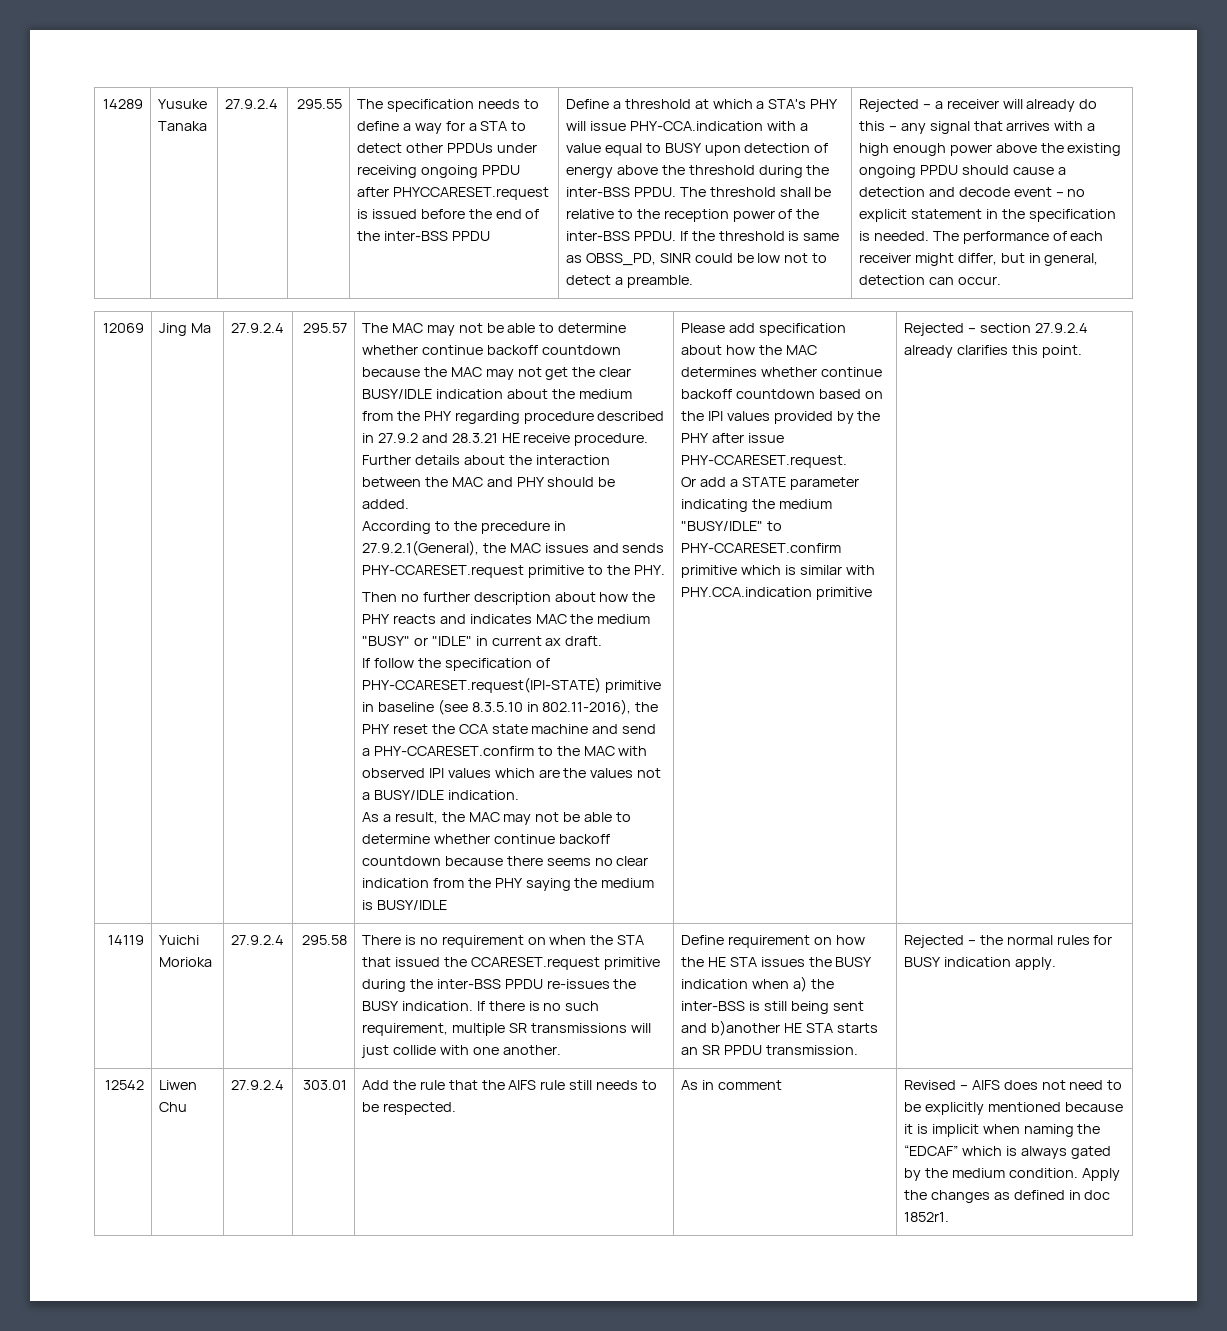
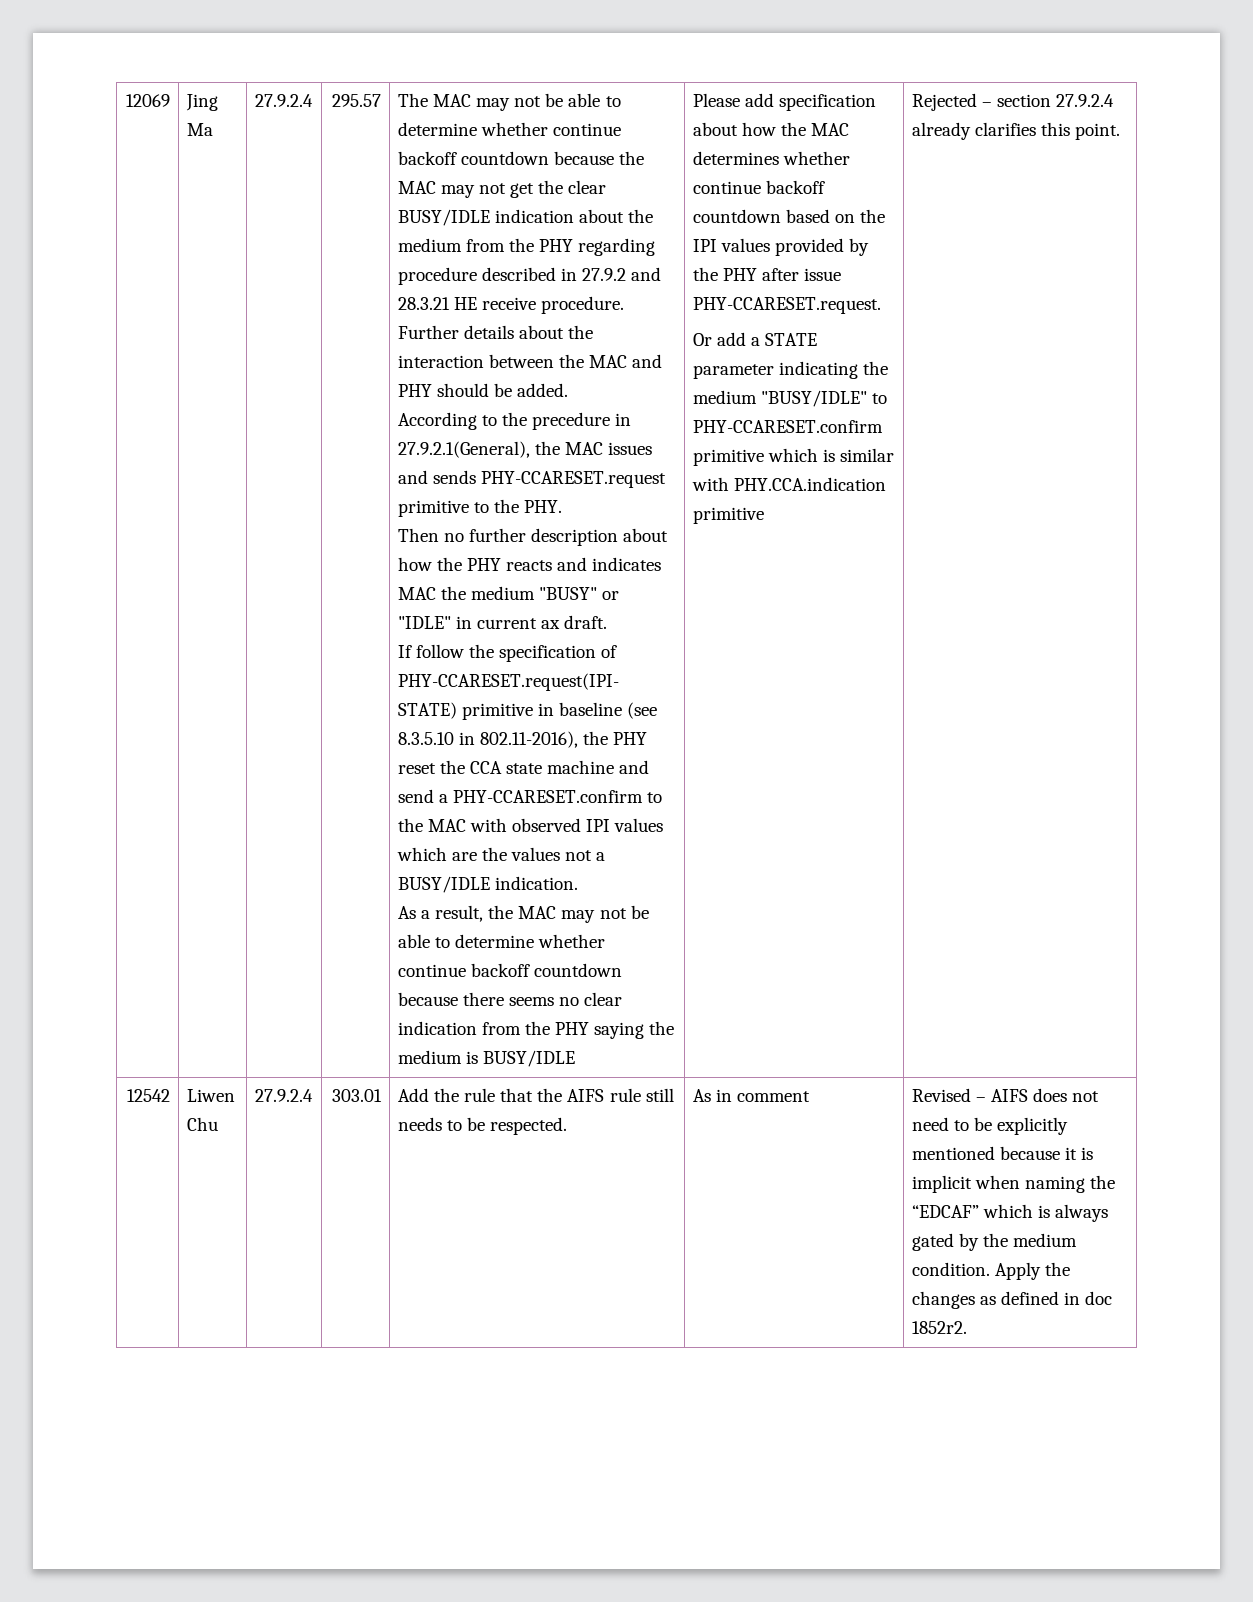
- 14289 | Yusuke Tanaka | 27.9.2.4 | 295.55 | The specification needs to define a way for a STA to detect other PPDUs under receiving ongoing PPDU after PHYCCARESET.request is issued before the end of the inter-BSS PPDU | Define a threshold at which a STA's PHY will issue PHY-CCA.indication with a value equal to BUSY upon detection of energy above the threshold during the inter-BSS PPDU. The threshold shall be relative to the reception power of the inter-BSS PPDU. If the threshold is same as OBSS_PD, SINR could be low not to detect a preamble. | Rejected – a receiver will already do this – any signal that arrives with a high enough power above the existing ongoing PPDU should cause a detection and decode event – no explicit statement in the specification is needed. The performance of each receiver might differ, but in general, detection can occur.
- 14119 | Yuichi Morioka | 27.9.2.4 | 295.58 | There is no requirement on when the STA that issued the CCARESET.request primitive during the inter-BSS PPDU re-issues the BUSY indication. If there is no such requirement, multiple SR transmissions will just collide with one another. | Define requirement on how the HE STA issues the BUSY indication when a) the inter-BSS is still being sent and b)another HE STA starts an SR PPDU transmission. | Rejected – the normal rules for BUSY indication apply.
- Apply the changes as defined in doc 1852r1.
+ Apply the changes as defined in doc 1852r2.

